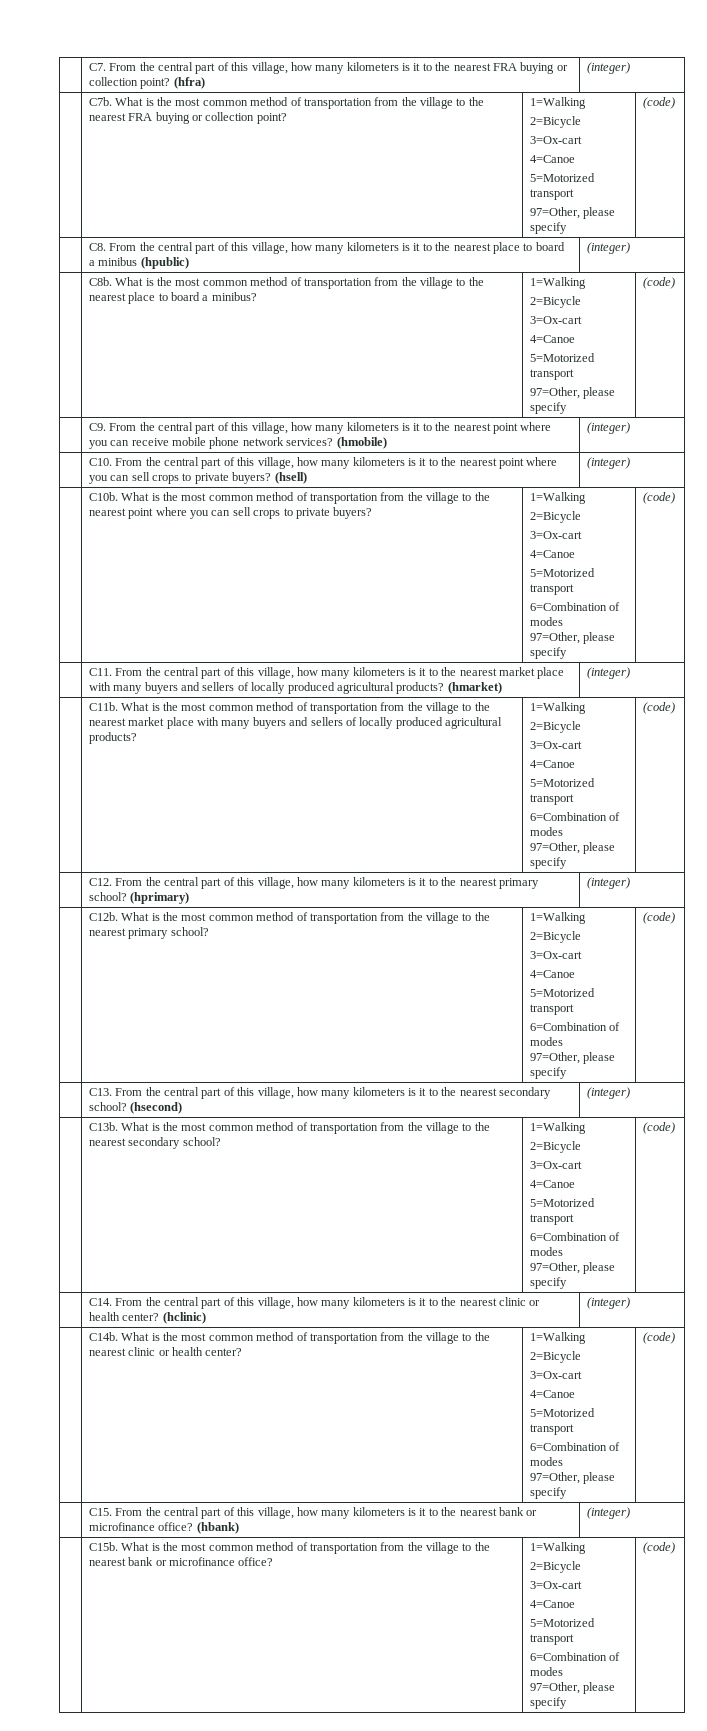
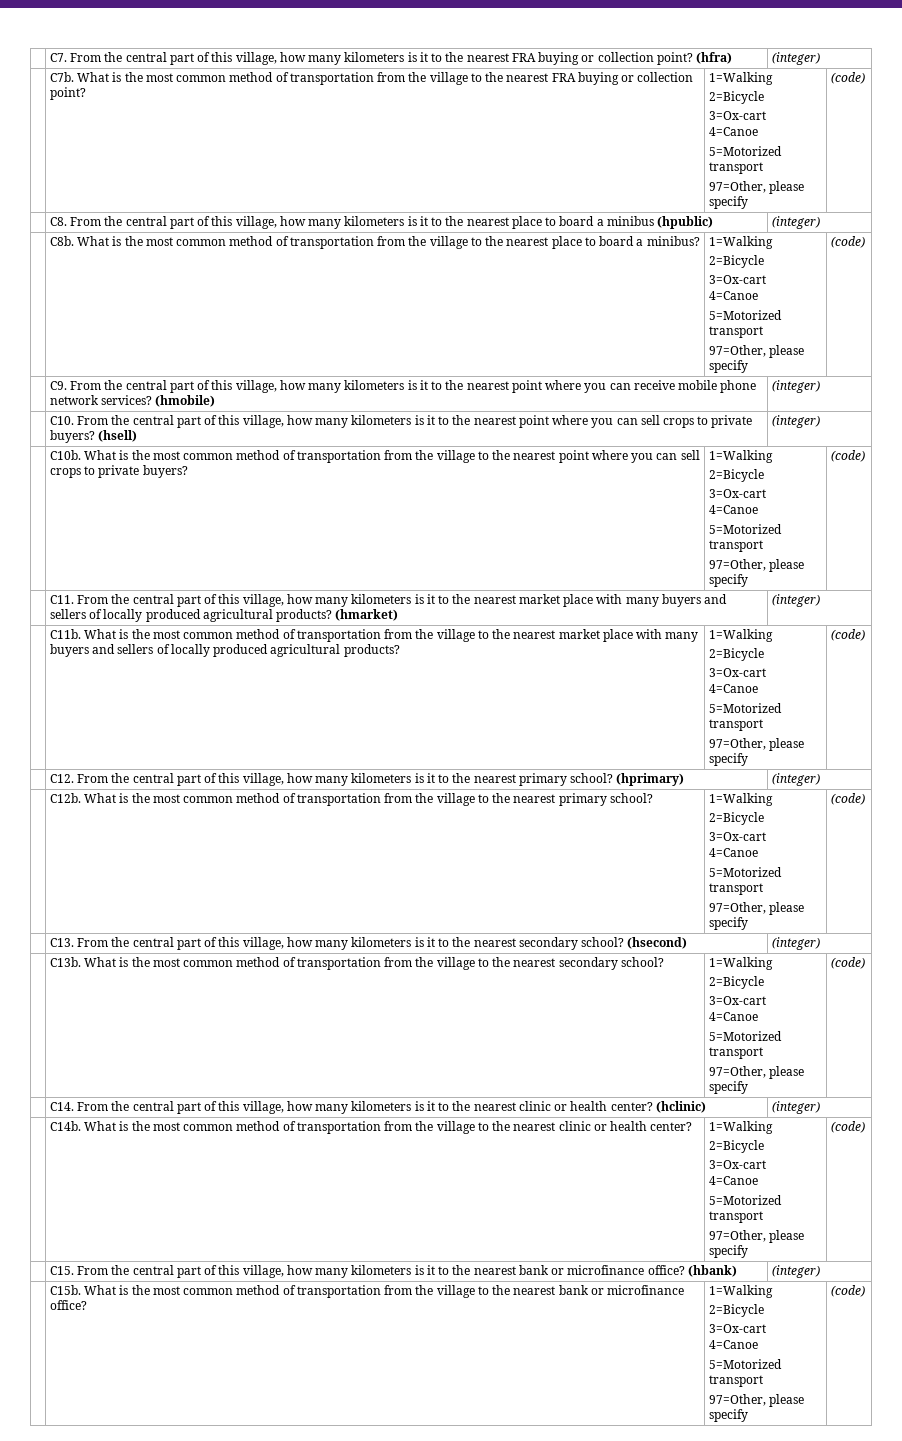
  | C10b. What is the most common method of transportation from the village to the nearest point where you can sell crops to private buyers? | 1=Walking
  2=Bicycle
  3=Ox-cart
  4=Canoe
  5=Motorized transport
- 6=Combination of modes
  | C11b. What is the most common method of transportation from the village to the nearest market place with many buyers and sellers of locally produced agricultural products? | 1=Walking
  2=Bicycle
  3=Ox-cart
  4=Canoe
  5=Motorized transport
- 6=Combination of modes
  | C12b. What is the most common method of transportation from the village to the nearest primary school? | 1=Walking
  2=Bicycle
  3=Ox-cart
  4=Canoe
  5=Motorized transport
- 6=Combination of modes
  | C13b. What is the most common method of transportation from the village to the nearest secondary school? | 1=Walking
  2=Bicycle
  3=Ox-cart
  4=Canoe
  5=Motorized transport
- 6=Combination of modes
  | C14b. What is the most common method of transportation from the village to the nearest clinic or health center? | 1=Walking
  2=Bicycle
  3=Ox-cart
  4=Canoe
  5=Motorized transport
- 6=Combination of modes
  | C15b. What is the most common method of transportation from the village to the nearest bank or microfinance office? | 1=Walking
  2=Bicycle
  3=Ox-cart
  4=Canoe
  5=Motorized transport
- 6=Combination of modes

